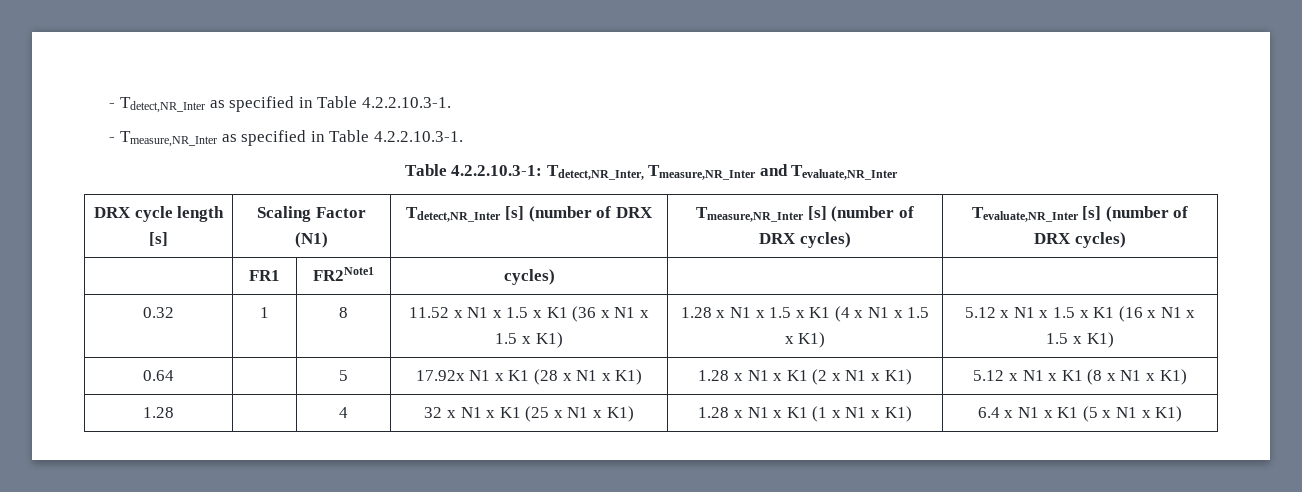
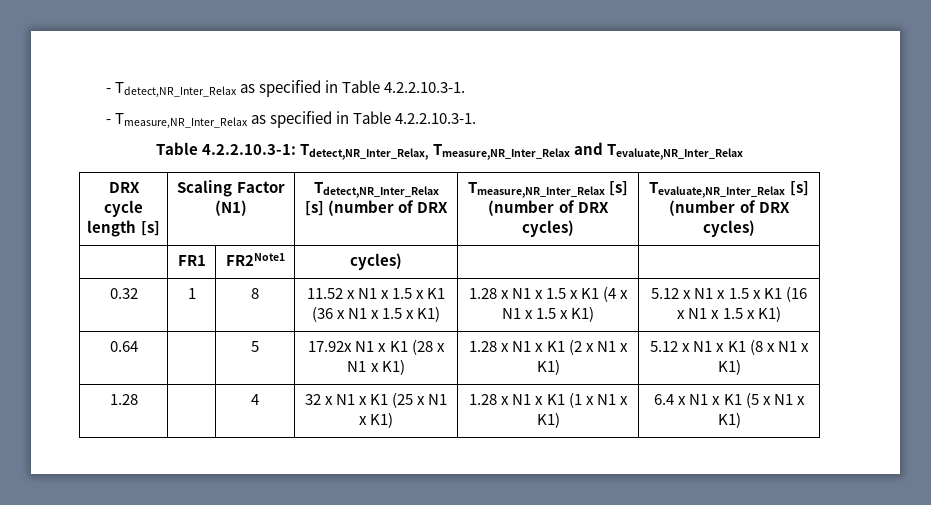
- - Tdetect,NR_Inter as specified in Table 4.2.2.10.3-1.
+ - Tdetect,NR_Inter_Relax as specified in Table 4.2.2.10.3-1.
- - Tmeasure,NR_Inter as specified in Table 4.2.2.10.3-1.
+ - Tmeasure,NR_Inter_Relax as specified in Table 4.2.2.10.3-1.
- Table 4.2.2.10.3-1: Tdetect,NR_Inter, Tmeasure,NR_Inter and Tevaluate,NR_Inter
+ Table 4.2.2.10.3-1: Tdetect,NR_Inter_Relax, Tmeasure,NR_Inter_Relax and Tevaluate,NR_Inter_Relax
- DRX cycle length [s] | Scaling Factor (N1) | Tdetect,NR_Inter [s] (number of DRX | Tmeasure,NR_Inter [s] (number of DRX cycles) | Tevaluate,NR_Inter [s] (number of DRX cycles)
+ DRX cycle length [s] | Scaling Factor (N1) | Tdetect,NR_Inter_Relax [s] (number of DRX | Tmeasure,NR_Inter_Relax [s] (number of DRX cycles) | Tevaluate,NR_Inter_Relax [s] (number of DRX cycles)

